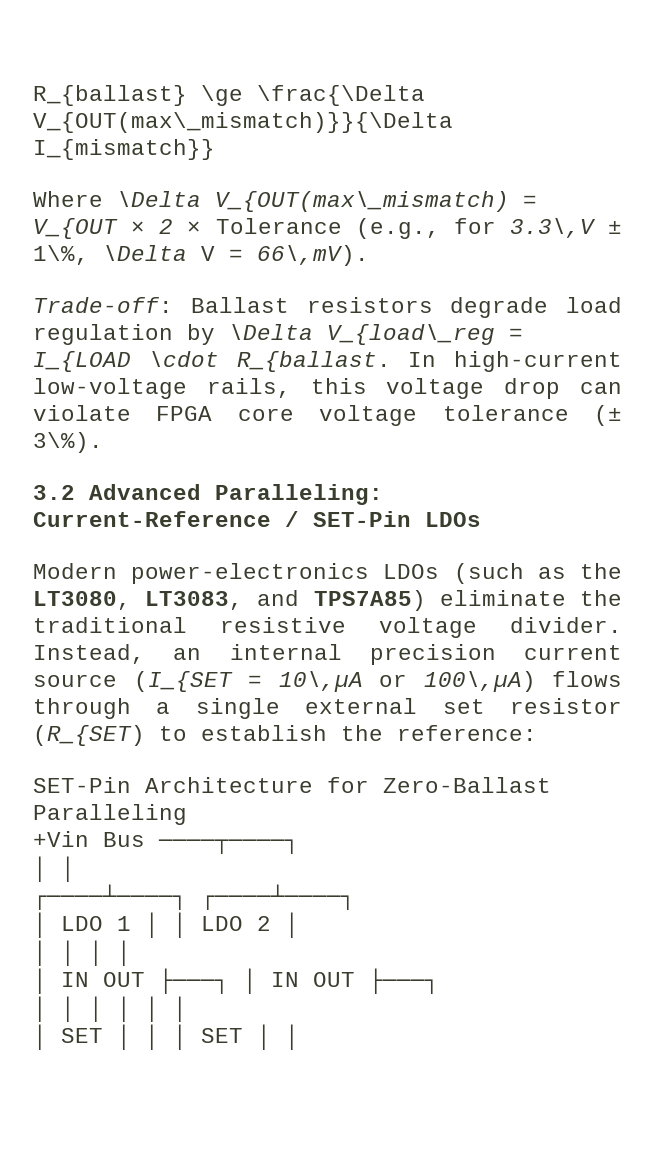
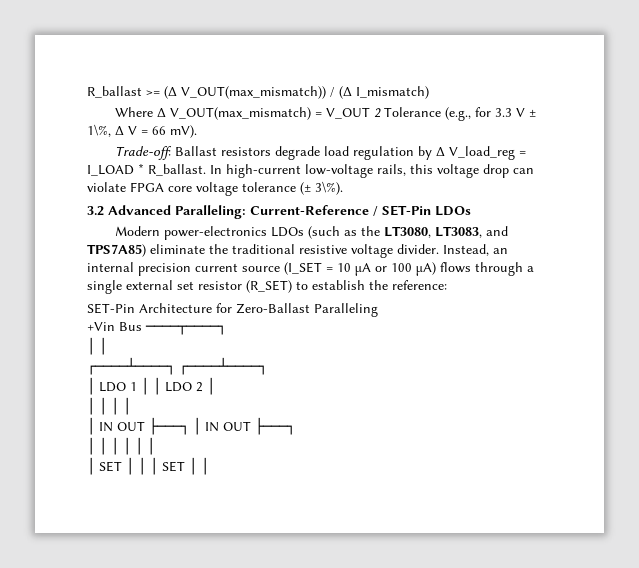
- R_{ballast} \ge \frac{\Delta V_{OUT(max\_mismatch)}}{\Delta I_{mismatch}}
- Where \Delta V_{OUT(max\_mismatch) = V_{OUT × 2 × Tolerance (e.g., for 3.3\,V ± 1\%, \Delta V = 66\,mV).
+ R_ballast >= (Δ V_OUT(max_mismatch)) / (Δ I_mismatch)
+ Where Δ V_OUT(max_mismatch) = V_OUT 2 Tolerance (e.g., for 3.3 V ± 1\%, Δ V = 66 mV).
- Trade-off: Ballast resistors degrade load regulation by \Delta V_{load\_reg = I_{LOAD \cdot R_{ballast.
+ Trade-off: Ballast resistors degrade load regulation by Δ V_load_reg = I_LOAD * R_ballast.
- Instead, an internal precision current source (I_{SET = 10\,µA or 100\,µA) flows through a single external set resistor (R_{SET) to establish the reference:
+ Instead, an internal precision current source (I_SET = 10 µA or 100 µA) flows through a single external set resistor (R_SET) to establish the reference:

